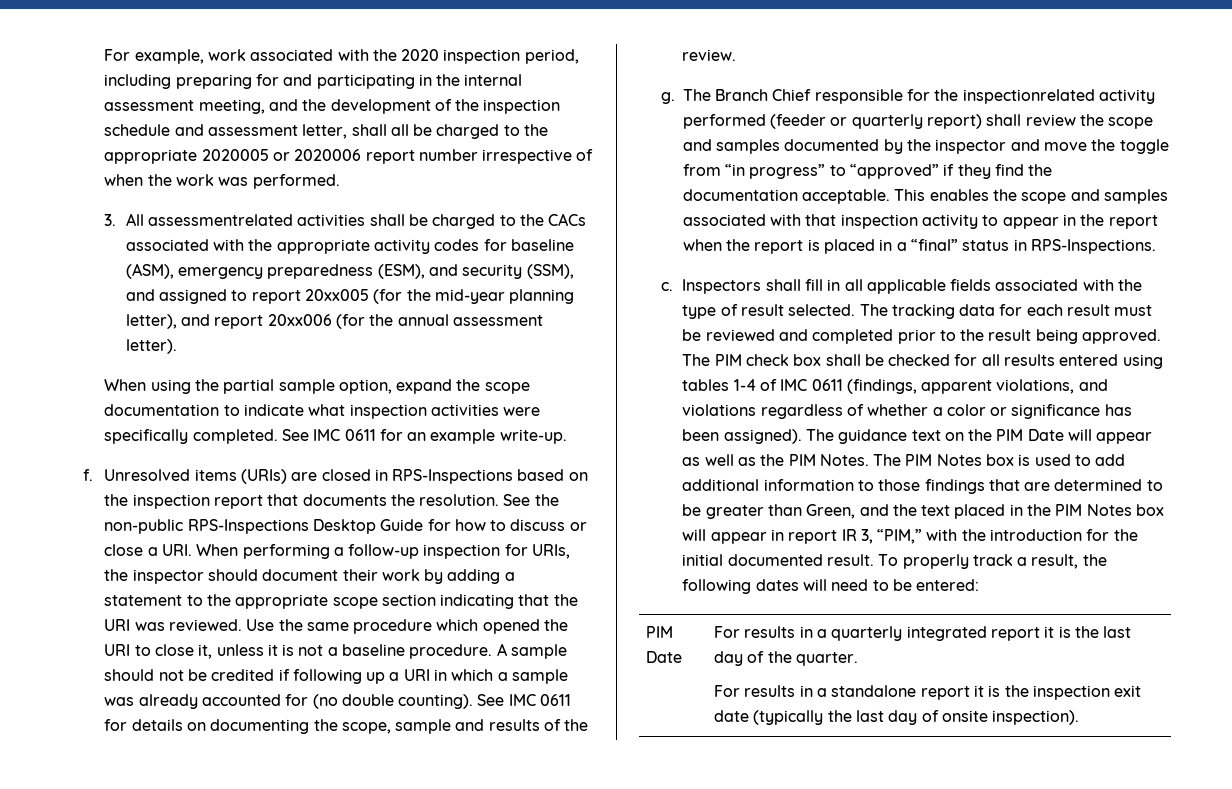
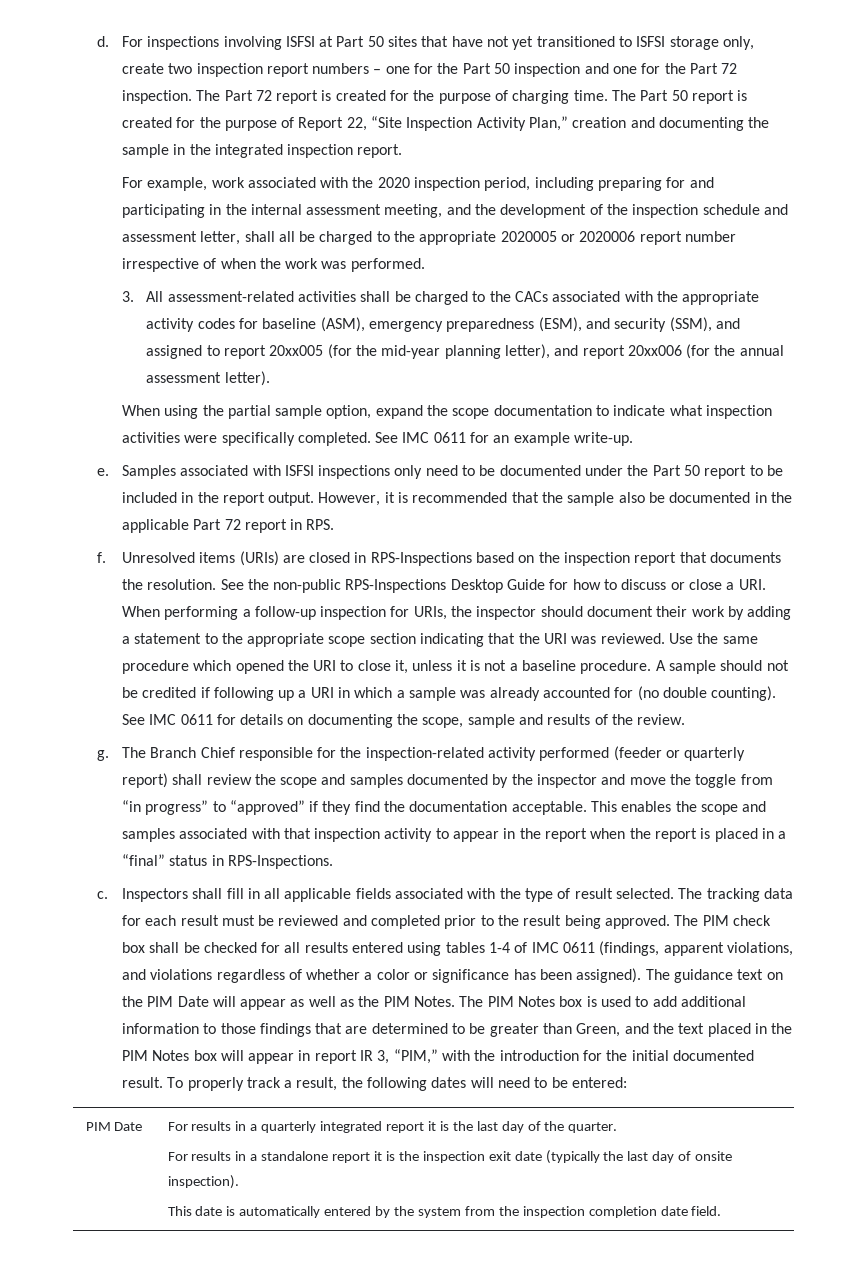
+ d. For inspections involving ISFSI at Part 50 sites that have not yet transitioned to ISFSI storage only, create two inspection report numbers – one for the Part 50 inspection and one for the Part 72 inspection. The Part 72 report is created for the purpose of charging time. The Part 50 report is created for the purpose of Report 22, “Site Inspection Activity Plan,” creation and documenting the sample in the integrated inspection report.
- 3. All assessmentrelated activities shall be charged to the CACs associated with the appropriate activity codes for baseline (ASM), emergency preparedness (ESM), and security (SSM), and assigned to report 20xx005 (for the mid-year planning letter), and report 20xx006 (for the annual assessment letter).
+ 3. All assessment-related activities shall be charged to the CACs associated with the appropriate activity codes for baseline (ASM), emergency preparedness (ESM), and security (SSM), and assigned to report 20xx005 (for the mid-year planning letter), and report 20xx006 (for the annual assessment letter).
+ e. Samples associated with ISFSI inspections only need to be documented under the Part 50 report to be included in the report output. However, it is recommended that the sample also be documented in the applicable Part 72 report in RPS.
- The Branch Chief responsible for the inspectionrelated activity performed (feeder or quarterly report) shall review the scope and samples documented by the inspector and move the toggle from “in progress” to “approved” if they find the documentation acceptable.
+ The Branch Chief responsible for the inspection-related activity performed (feeder or quarterly report) shall review the scope and samples documented by the inspector and move the toggle from “in progress” to “approved” if they find the documentation acceptable.
+ This date is automatically entered by the system from the inspection completion date field.

